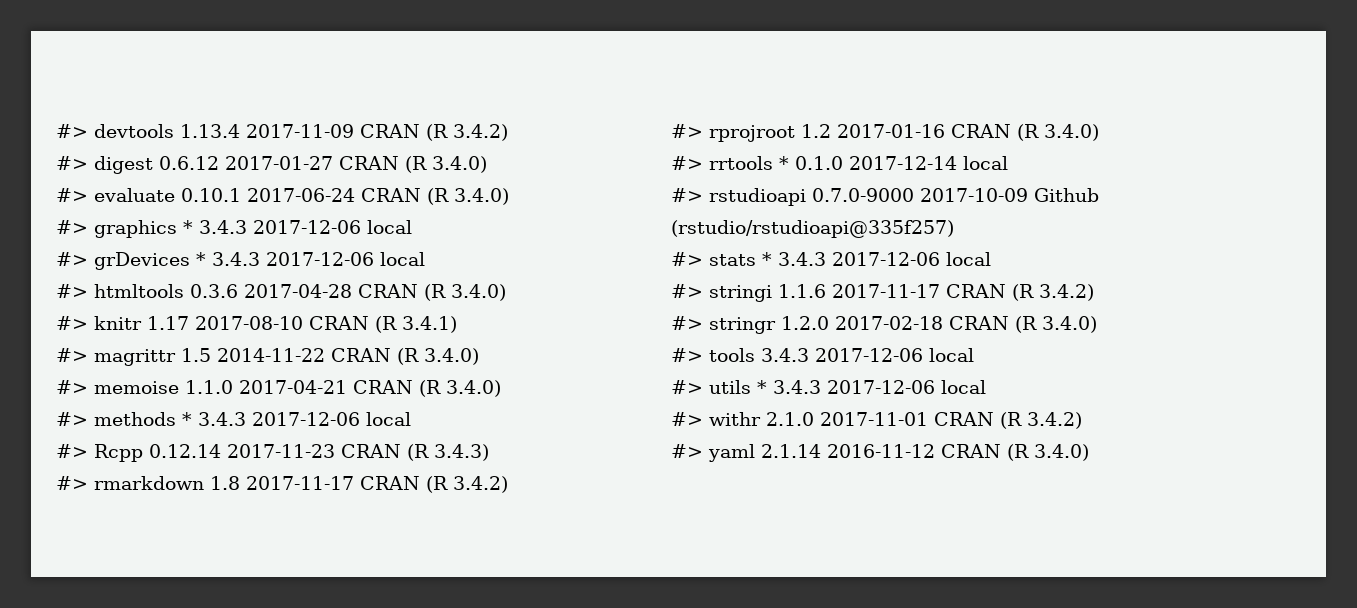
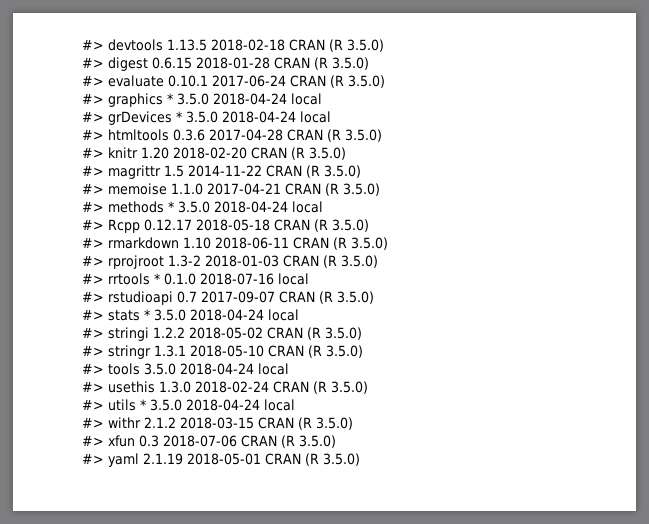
- #> devtools 1.13.4 2017-11-09 CRAN (R 3.4.2)
+ #> devtools 1.13.5 2018-02-18 CRAN (R 3.5.0)
- #> digest 0.6.12 2017-01-27 CRAN (R 3.4.0)
+ #> digest 0.6.15 2018-01-28 CRAN (R 3.5.0)
- #> evaluate 0.10.1 2017-06-24 CRAN (R 3.4.0)
+ #> evaluate 0.10.1 2017-06-24 CRAN (R 3.5.0)
- #> graphics * 3.4.3 2017-12-06 local
+ #> graphics * 3.5.0 2018-04-24 local
- #> grDevices * 3.4.3 2017-12-06 local
+ #> grDevices * 3.5.0 2018-04-24 local
- #> htmltools 0.3.6 2017-04-28 CRAN (R 3.4.0)
+ #> htmltools 0.3.6 2017-04-28 CRAN (R 3.5.0)
- #> knitr 1.17 2017-08-10 CRAN (R 3.4.1)
+ #> knitr 1.20 2018-02-20 CRAN (R 3.5.0)
- #> magrittr 1.5 2014-11-22 CRAN (R 3.4.0)
+ #> magrittr 1.5 2014-11-22 CRAN (R 3.5.0)
- #> memoise 1.1.0 2017-04-21 CRAN (R 3.4.0)
+ #> memoise 1.1.0 2017-04-21 CRAN (R 3.5.0)
- #> methods * 3.4.3 2017-12-06 local
+ #> methods * 3.5.0 2018-04-24 local
- #> Rcpp 0.12.14 2017-11-23 CRAN (R 3.4.3)
+ #> Rcpp 0.12.17 2018-05-18 CRAN (R 3.5.0)
- #> rmarkdown 1.8 2017-11-17 CRAN (R 3.4.2)
+ #> rmarkdown 1.10 2018-06-11 CRAN (R 3.5.0)
- #> rprojroot 1.2 2017-01-16 CRAN (R 3.4.0)
+ #> rprojroot 1.3-2 2018-01-03 CRAN (R 3.5.0)
- #> rrtools * 0.1.0 2017-12-14 local
+ #> rrtools * 0.1.0 2018-07-16 local
- #> rstudioapi 0.7.0-9000 2017-10-09 Github (rstudio/rstudioapi@335f257)
+ #> rstudioapi 0.7 2017-09-07 CRAN (R 3.5.0)
- #> stats * 3.4.3 2017-12-06 local
+ #> stats * 3.5.0 2018-04-24 local
- #> stringi 1.1.6 2017-11-17 CRAN (R 3.4.2)
+ #> stringi 1.2.2 2018-05-02 CRAN (R 3.5.0)
- #> stringr 1.2.0 2017-02-18 CRAN (R 3.4.0)
+ #> stringr 1.3.1 2018-05-10 CRAN (R 3.5.0)
- #> tools 3.4.3 2017-12-06 local
+ #> tools 3.5.0 2018-04-24 local
+ #> usethis 1.3.0 2018-02-24 CRAN (R 3.5.0)
- #> utils * 3.4.3 2017-12-06 local
+ #> utils * 3.5.0 2018-04-24 local
- #> withr 2.1.0 2017-11-01 CRAN (R 3.4.2)
+ #> withr 2.1.2 2018-03-15 CRAN (R 3.5.0)
+ #> xfun 0.3 2018-07-06 CRAN (R 3.5.0)
- #> yaml 2.1.14 2016-11-12 CRAN (R 3.4.0)
+ #> yaml 2.1.19 2018-05-01 CRAN (R 3.5.0)

